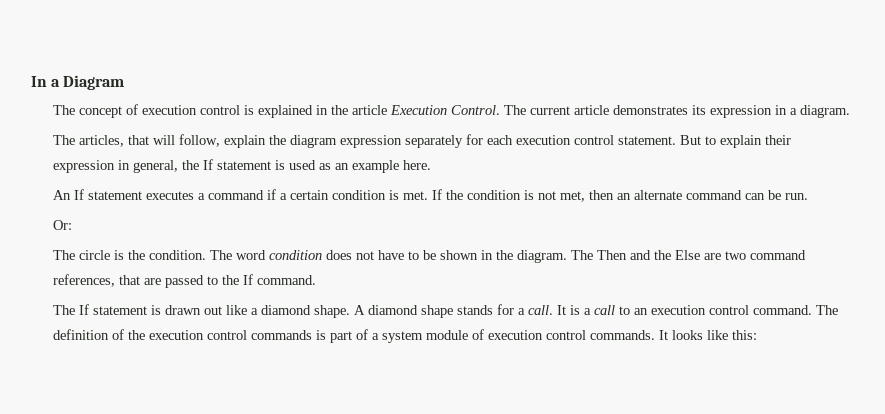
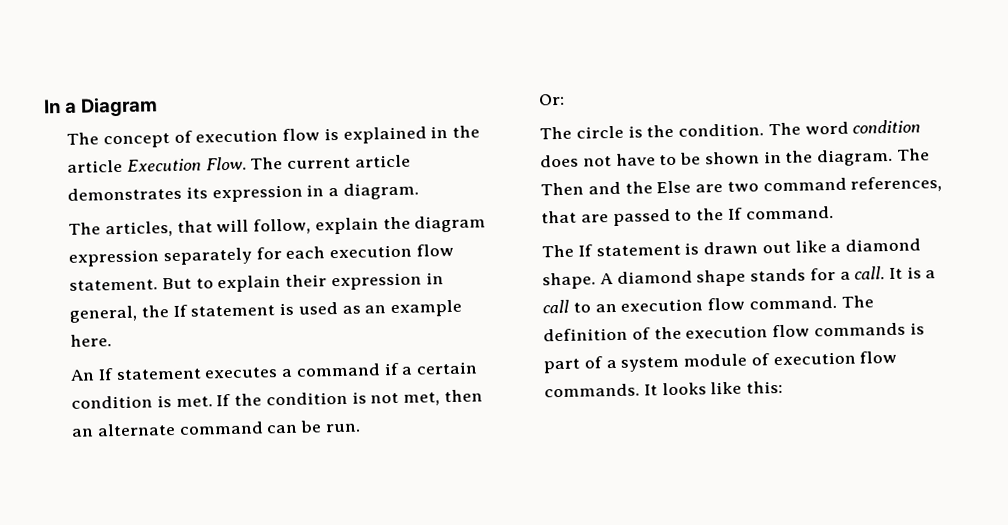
- The concept of execution control is explained in the article Execution Control.
+ The concept of execution flow is explained in the article Execution Flow.
- The articles, that will follow, explain the diagram expression separately for each execution control statement.
+ The articles, that will follow, explain the diagram expression separately for each execution flow statement.
- It is a call to an execution control command.
+ It is a call to an execution flow command.
- The definition of the execution control commands is part of a system module of execution control commands.
+ The definition of the execution flow commands is part of a system module of execution flow commands.

